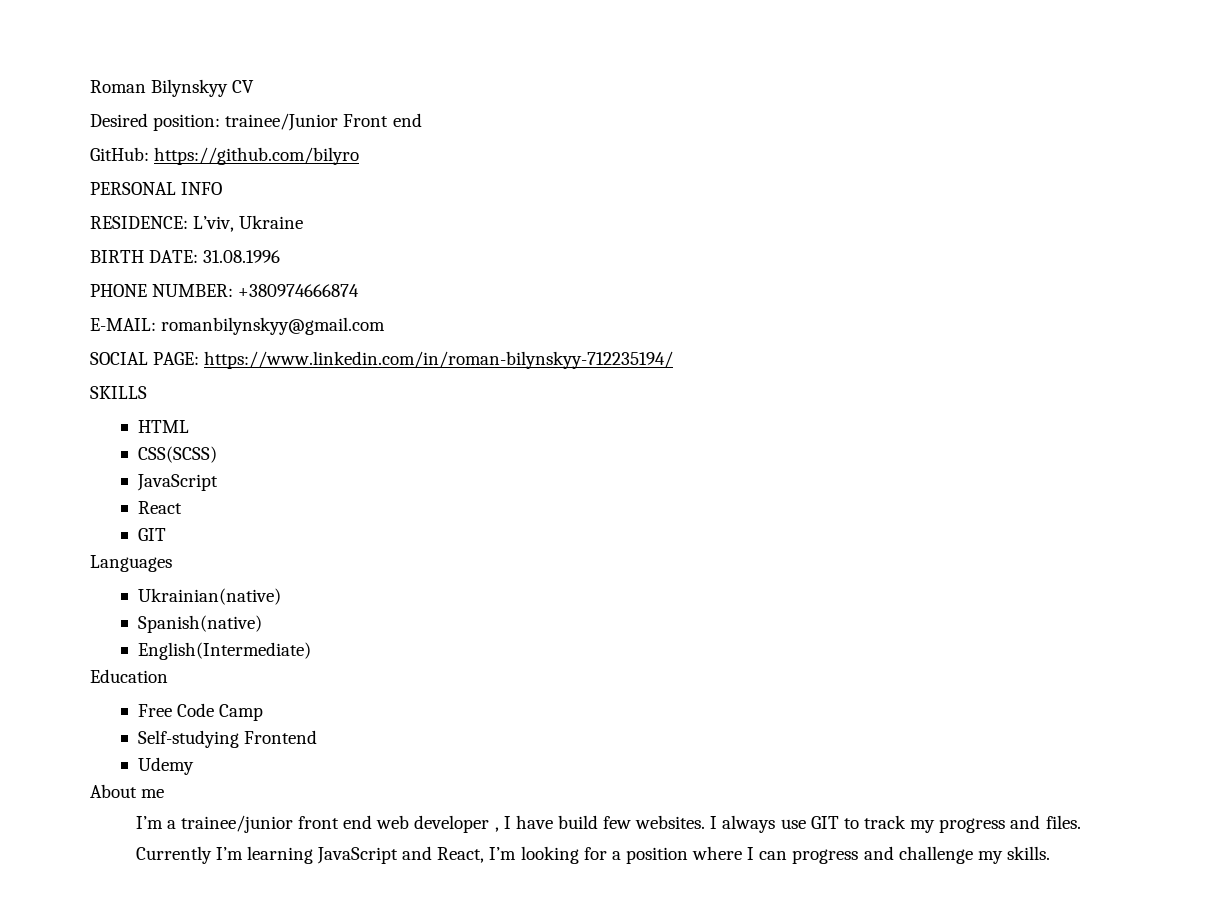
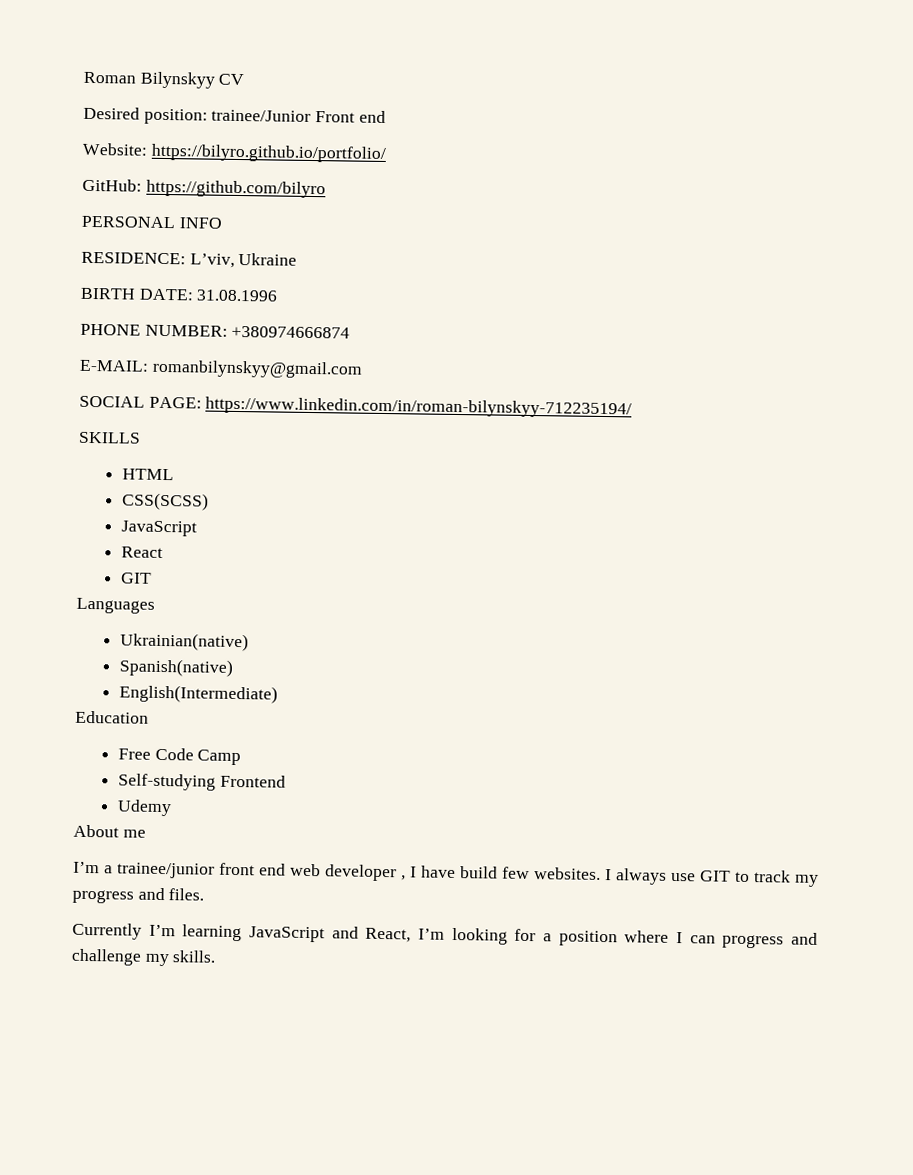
+ Website: https://bilyro.github.io/portfolio/

